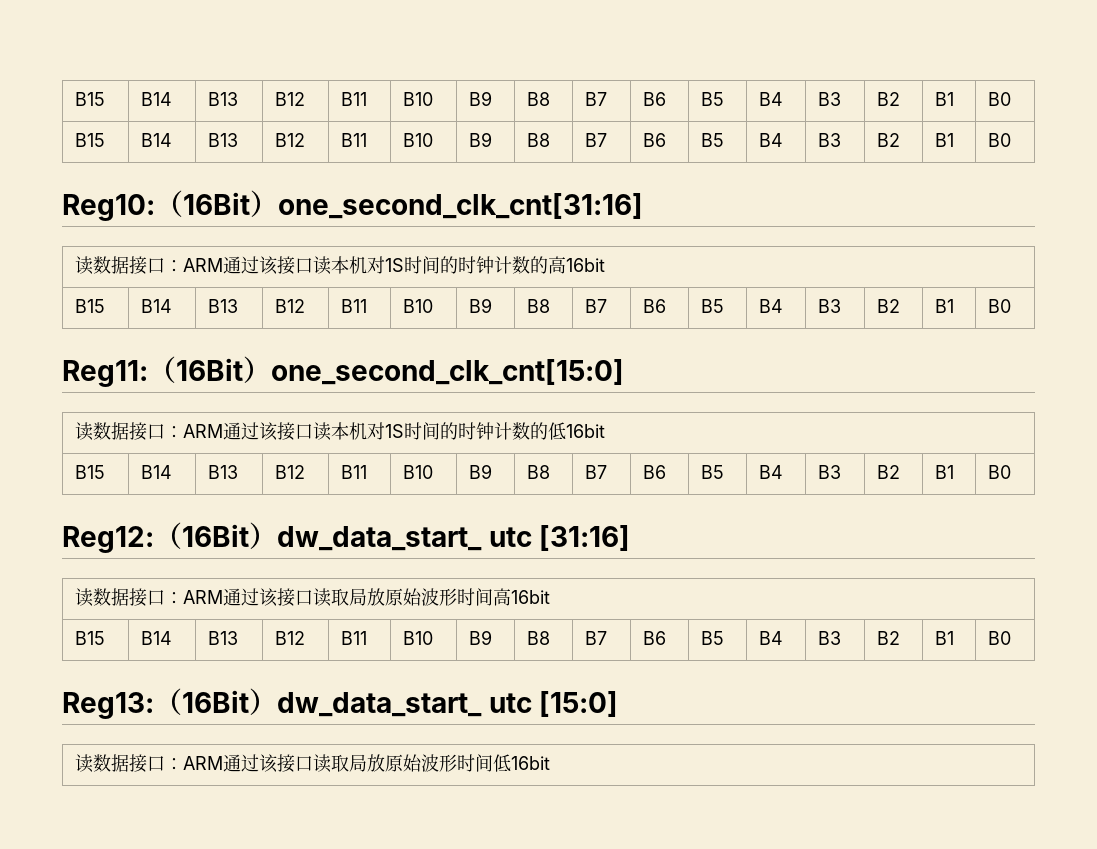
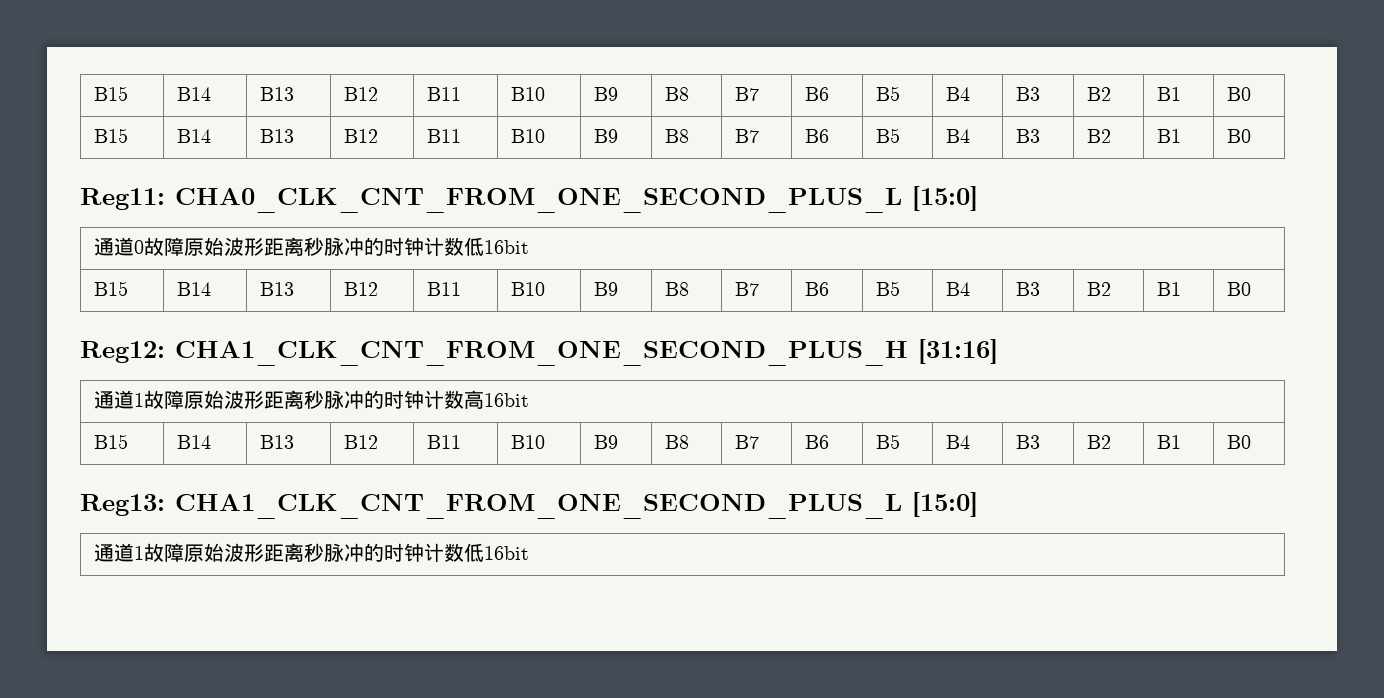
- Reg10:（16Bit）one_second_clk_cnt[31:16]
- 读数据接口：ARM通过该接口读本机对1S时间的时钟计数的高16bit
- B15 | B14 | B13 | B12 | B11 | B10 | B9 | B8 | B7 | B6 | B5 | B4 | B3 | B2 | B1 | B0
- Reg11:（16Bit）one_second_clk_cnt[15:0]
- 读数据接口：ARM通过该接口读本机对1S时间的时钟计数的低16bit
+ Reg11: CHA0_CLK_CNT_FROM_ONE_SECOND_PLUS_L [15:0]
+ 通道0故障原始波形距离秒脉冲的时钟计数低16bit
- Reg12:（16Bit）dw_data_start_ utc [31:16]
- 读数据接口：ARM通过该接口读取局放原始波形时间高16bit
+ Reg12: CHA1_CLK_CNT_FROM_ONE_SECOND_PLUS_H [31:16]
+ 通道1故障原始波形距离秒脉冲的时钟计数高16bit
- Reg13:（16Bit）dw_data_start_ utc [15:0]
- 读数据接口：ARM通过该接口读取局放原始波形时间低16bit
+ Reg13: CHA1_CLK_CNT_FROM_ONE_SECOND_PLUS_L [15:0]
+ 通道1故障原始波形距离秒脉冲的时钟计数低16bit

